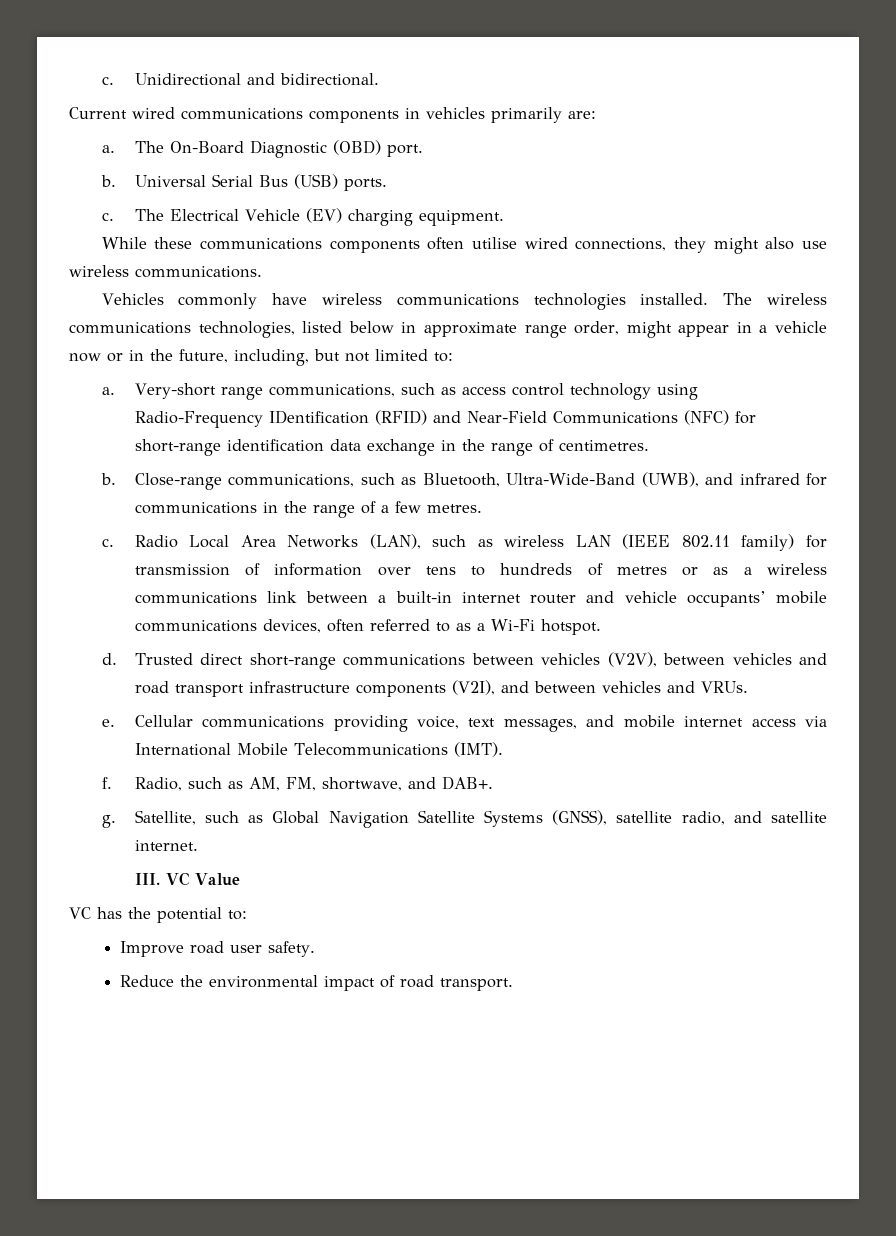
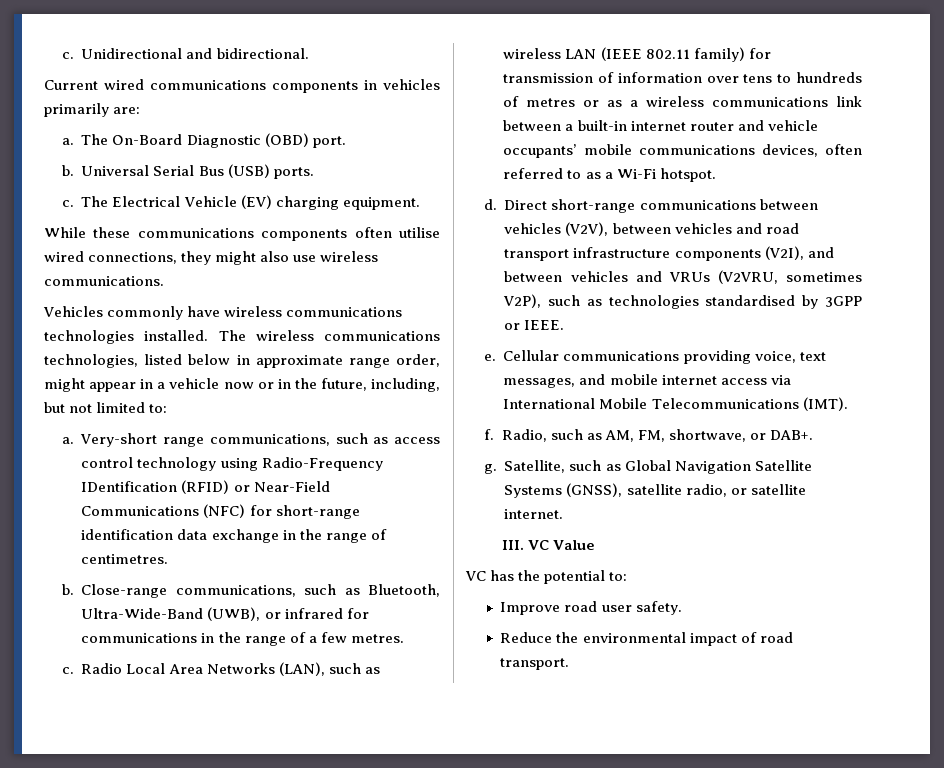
- Very-short range communications, such as access control technology using Radio-Frequency IDentification (RFID) and Near-Field Communications (NFC) for short-range identification data exchange in the range of centimetres.
+ Very-short range communications, such as access control technology using Radio-Frequency IDentification (RFID) or Near-Field Communications (NFC) for short-range identification data exchange in the range of centimetres.
- Close-range communications, such as Bluetooth, Ultra-Wide-Band (UWB), and infrared for communications in the range of a few metres.
+ Close-range communications, such as Bluetooth, Ultra-Wide-Band (UWB), or infrared for communications in the range of a few metres.
- Trusted direct short-range communications between vehicles (V2V), between vehicles and road transport infrastructure components (V2I), and between vehicles and VRUs.
+ Direct short-range communications between vehicles (V2V), between vehicles and road transport infrastructure components (V2I), and between vehicles and VRUs (V2VRU, sometimes V2P), such as technologies standardised by 3GPP or IEEE.
- Radio, such as AM, FM, shortwave, and DAB+.
+ Radio, such as AM, FM, shortwave, or DAB+.
- Satellite, such as Global Navigation Satellite Systems (GNSS), satellite radio, and satellite internet.
+ Satellite, such as Global Navigation Satellite Systems (GNSS), satellite radio, or satellite internet.

